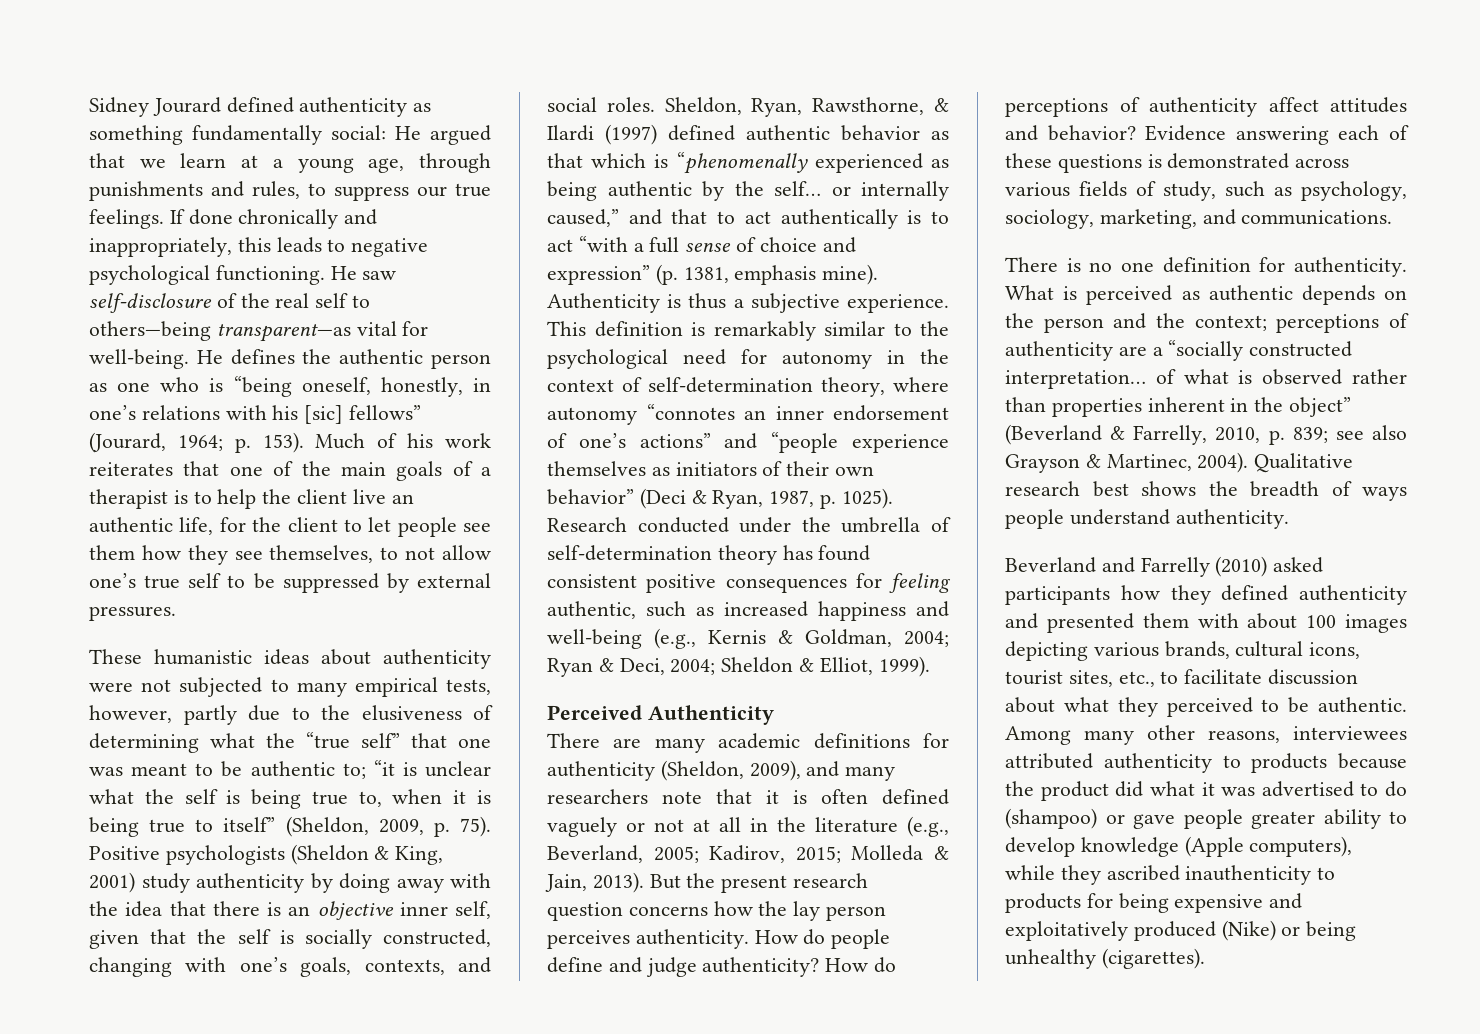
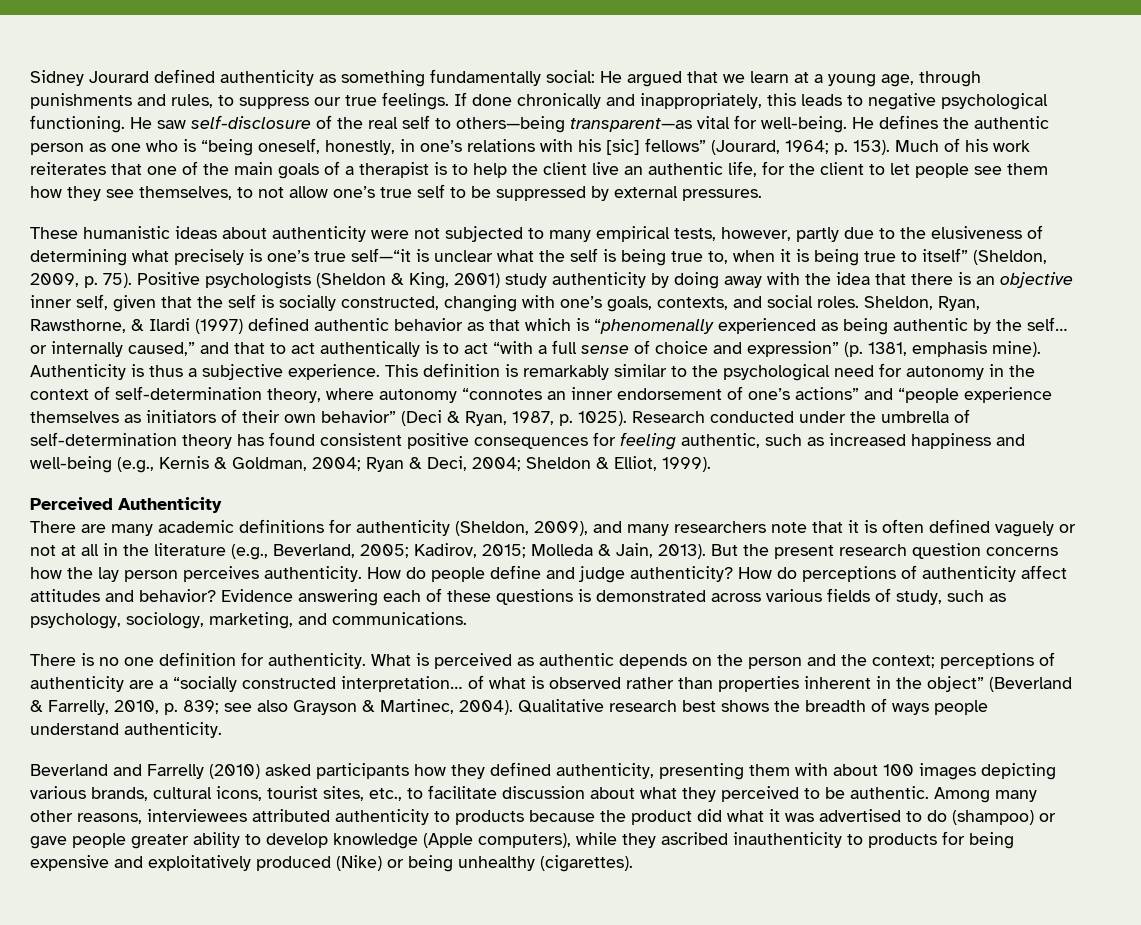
- These humanistic ideas about authenticity were not subjected to many empirical tests, however, partly due to the elusiveness of determining what the “true self” that one was meant to be authentic to; “it is unclear what the self is being true to, when it is being true to itself” (Sheldon, 2009, p. 75).
+ These humanistic ideas about authenticity were not subjected to many empirical tests, however, partly due to the elusiveness of determining what precisely is one’s true self—“it is unclear what the self is being true to, when it is being true to itself” (Sheldon, 2009, p. 75).
- Beverland and Farrelly (2010) asked participants how they defined authenticity and presented them with about 100 images depicting various brands, cultural icons, tourist sites, etc., to facilitate discussion about what they perceived to be authentic.
+ Beverland and Farrelly (2010) asked participants how they defined authenticity, presenting them with about 100 images depicting various brands, cultural icons, tourist sites, etc., to facilitate discussion about what they perceived to be authentic.

